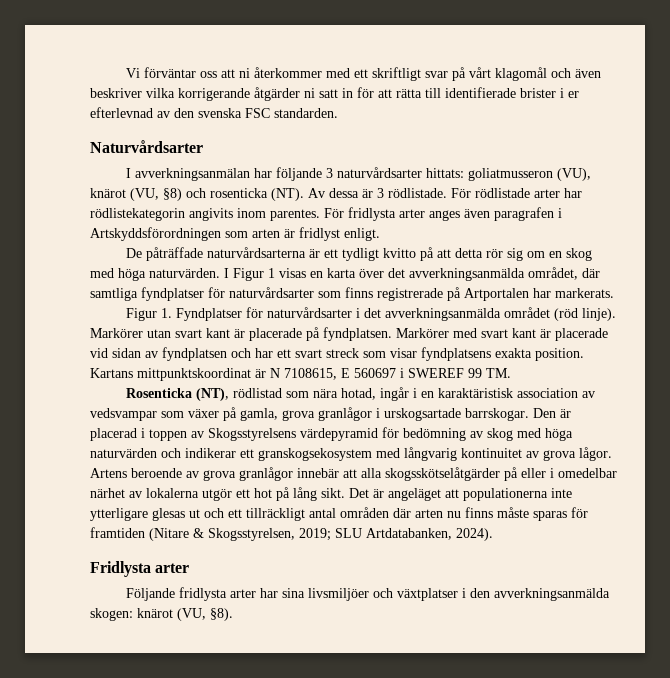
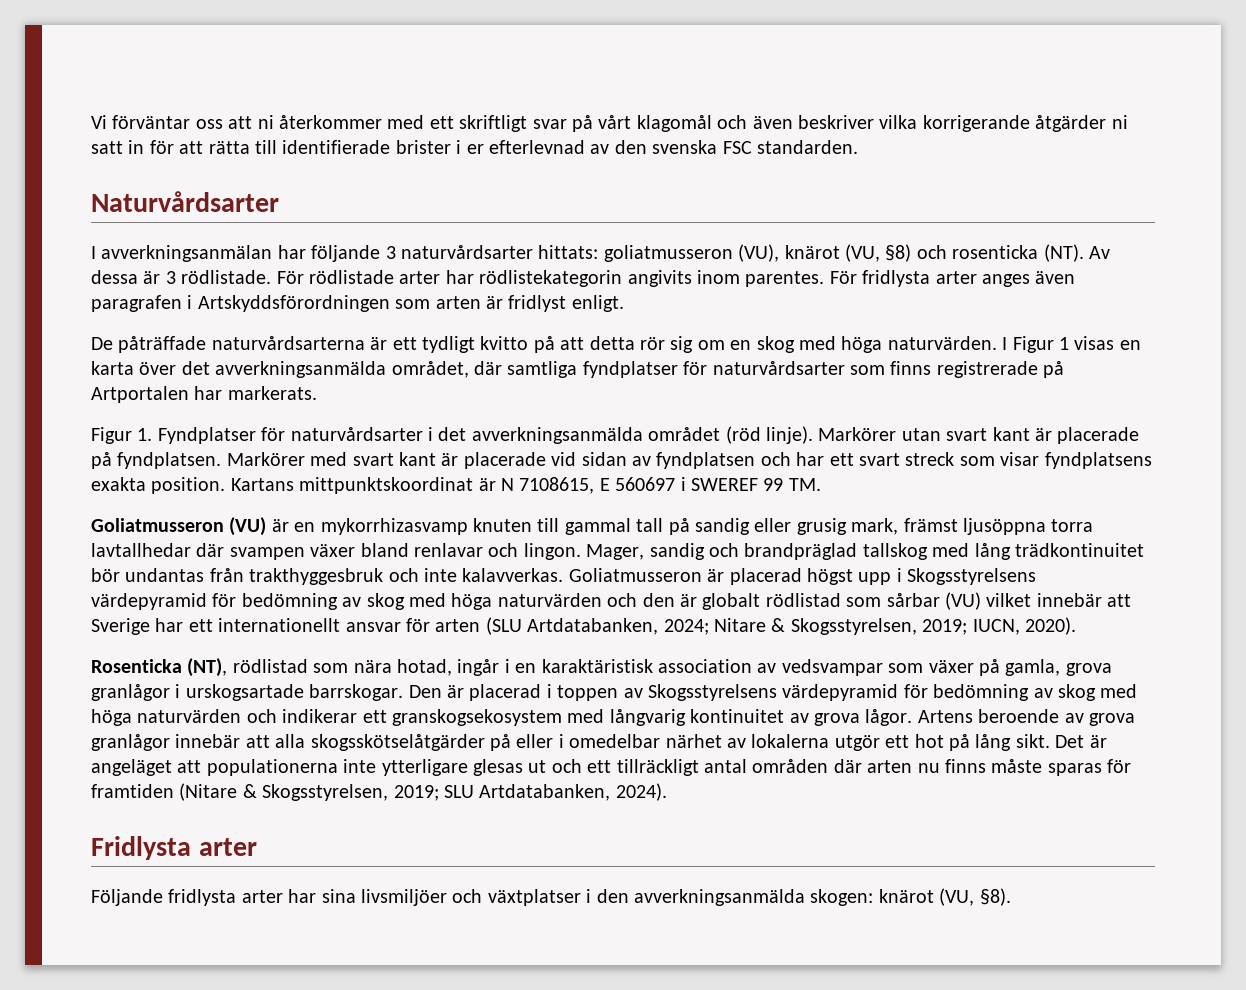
+ Goliatmusseron (VU) är en mykorrhizasvamp knuten till gammal tall på sandig eller grusig mark, främst ljusöppna torra lavtallhedar där svampen växer bland renlavar och lingon. Mager, sandig och brandpräglad tallskog med lång trädkontinuitet bör undantas från trakthyggesbruk och inte kalavverkas. Goliatmusseron är placerad högst upp i Skogsstyrelsens värdepyramid för bedömning av skog med höga naturvärden och den är globalt rödlistad som sårbar (VU) vilket innebär att Sverige har ett internationellt ansvar för arten (SLU Artdatabanken, 2024; Nitare & Skogsstyrelsen, 2019; IUCN, 2020).

